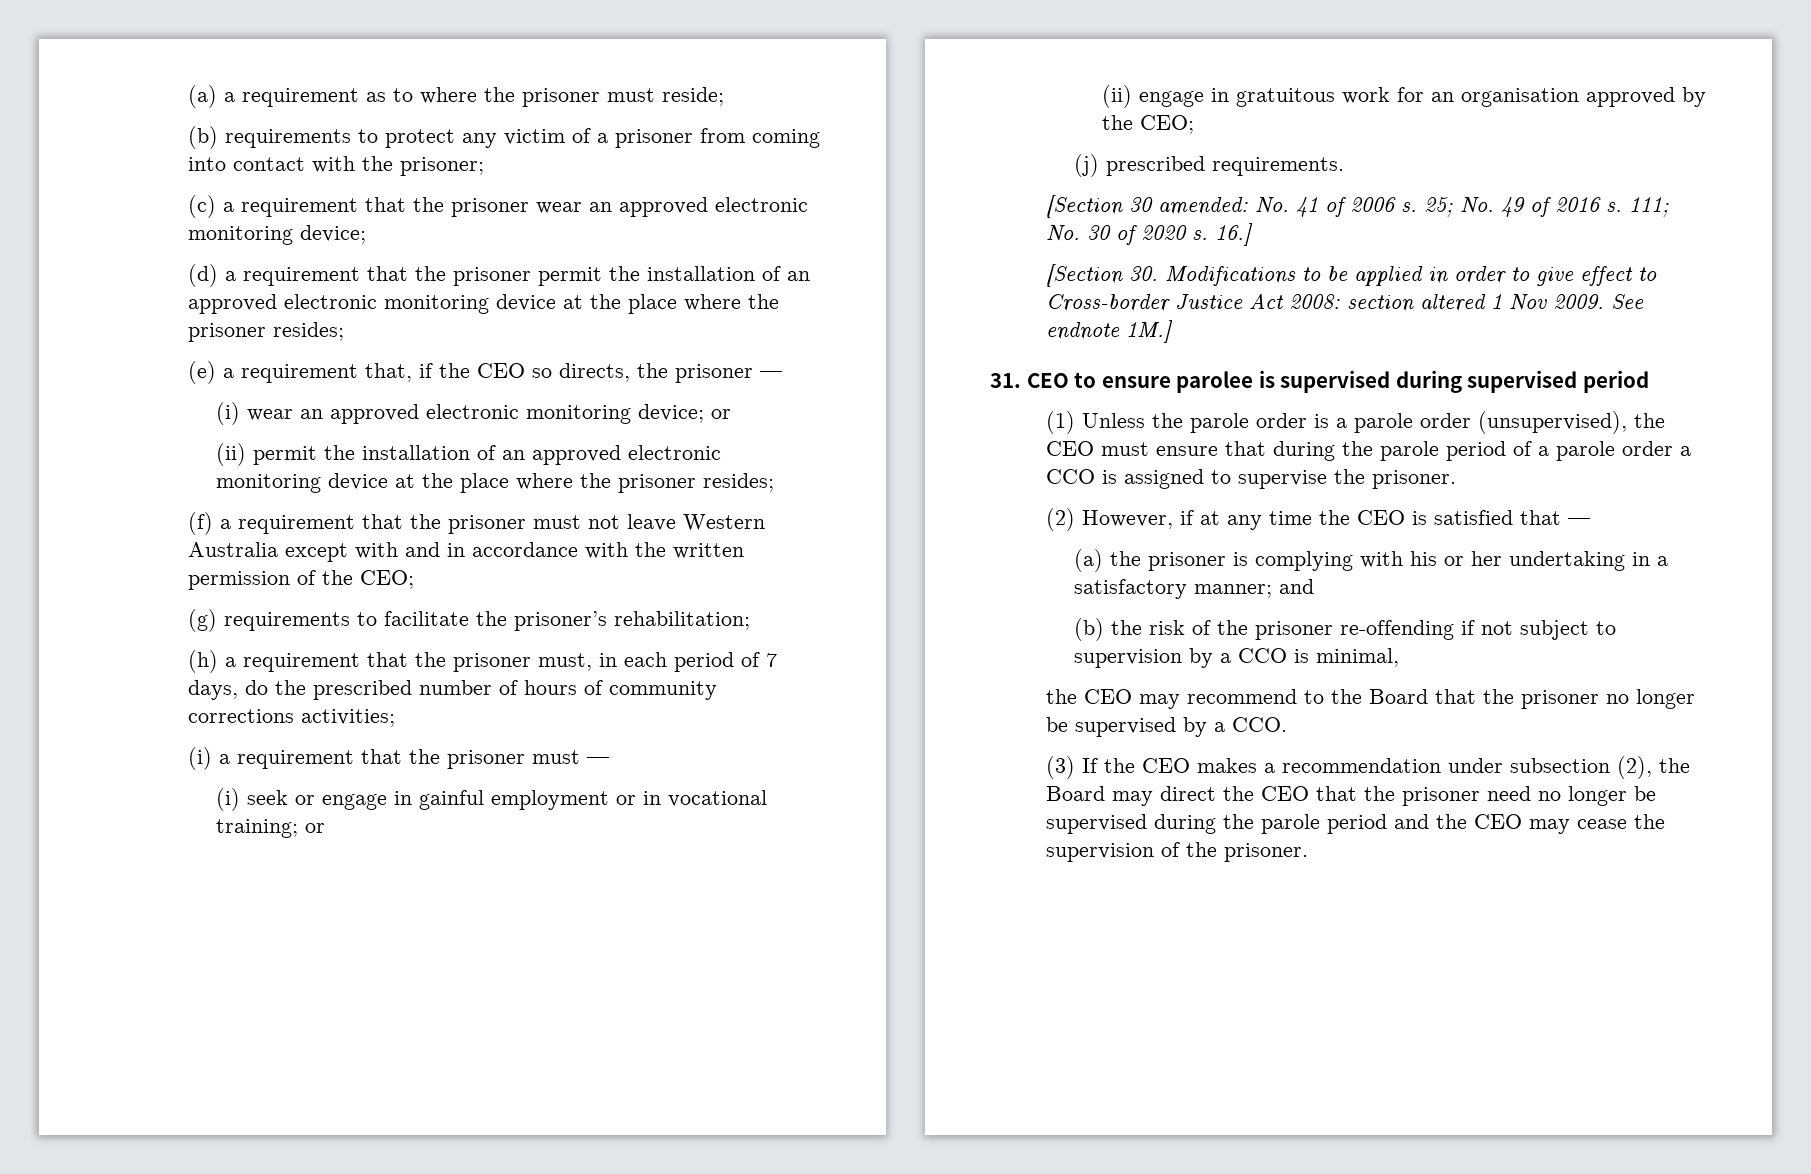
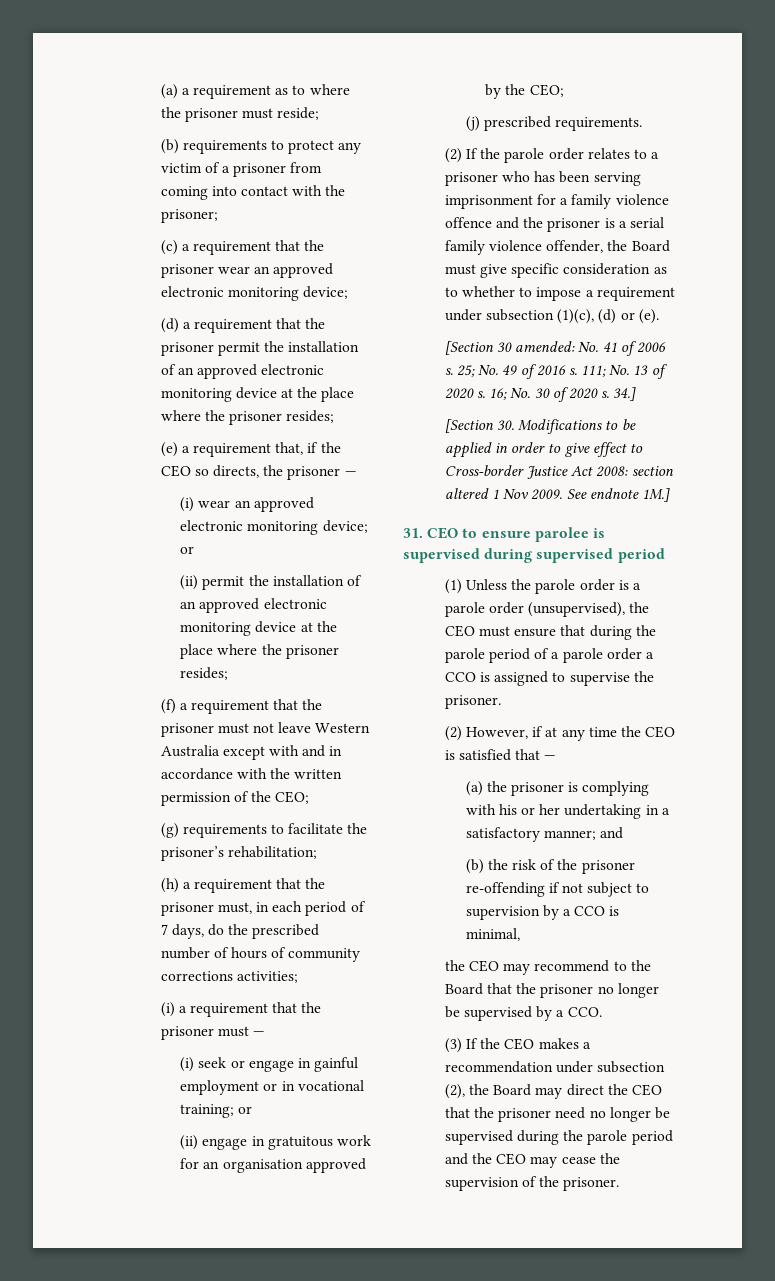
+ (2) If the parole order relates to a prisoner who has been serving imprisonment for a family violence offence and the prisoner is a serial family violence offender, the Board must give specific consideration as to whether to impose a requirement under subsection (1)(c), (d) or (e).
- 111; No. 30 of 2020 s.
+ 111; No. 13 of 2020 s. 16; No. 30 of 2020 s.
- 16.]
+ 34.]

